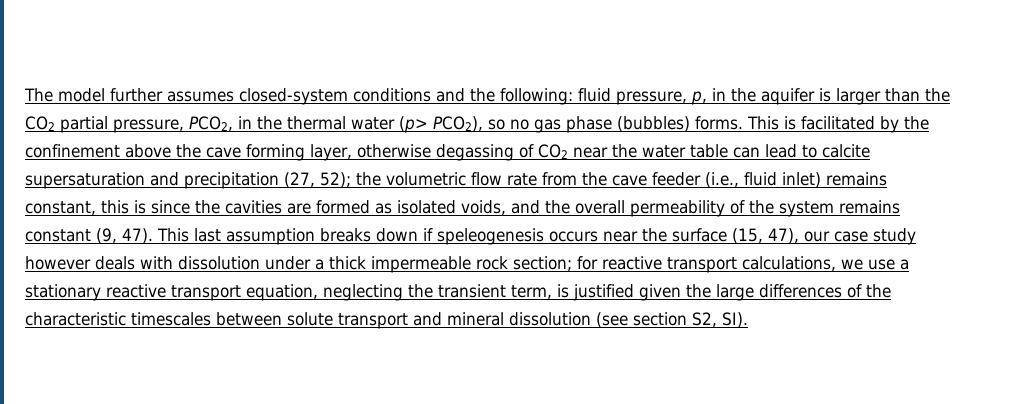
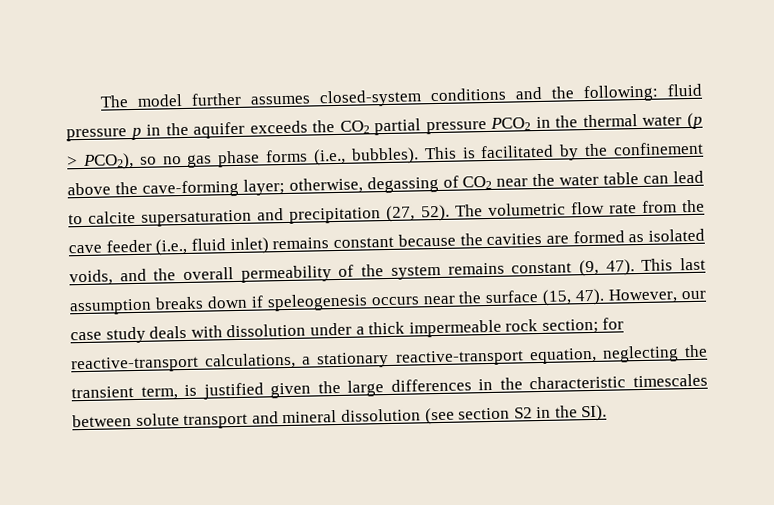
- The model further assumes closed-system conditions and the following: fluid pressure, p, in the aquifer is larger than the CO2 partial pressure, PCO2, in the thermal water (p> PCO2), so no gas phase (bubbles) forms.
+ The model further assumes closed-system conditions and the following: fluid pressure p in the aquifer exceeds the CO2 partial pressure PCO2 in the thermal water (p > PCO2), so no gas phase forms (i.e., bubbles).
- This is facilitated by the confinement above the cave forming layer, otherwise degassing of CO2 near the water table can lead to calcite supersaturation and precipitation (27, 52); the volumetric flow rate from the cave feeder (i.e., fluid inlet) remains constant, this is since the cavities are formed as isolated voids, and the overall permeability of the system remains constant (9, 47).
+ This is facilitated by the confinement above the cave-forming layer; otherwise, degassing of CO2 near the water table can lead to calcite supersaturation and precipitation (27, 52). The volumetric flow rate from the cave feeder (i.e., fluid inlet) remains constant because the cavities are formed as isolated voids, and the overall permeability of the system remains constant (9, 47).
- This last assumption breaks down if speleogenesis occurs near the surface (15, 47), our case study however deals with dissolution under a thick impermeable rock section; for reactive transport calculations, we use a stationary reactive transport equation, neglecting the transient term, is justified given the large differences of the characteristic timescales between solute transport and mineral dissolution (see section S2, SI).
+ This last assumption breaks down if speleogenesis occurs near the surface (15, 47). However, our case study deals with dissolution under a thick impermeable rock section; for reactive-transport calculations, a stationary reactive-transport equation, neglecting the transient term, is justified given the large differences in the characteristic timescales between solute transport and mineral dissolution (see section S2 in the SI).

